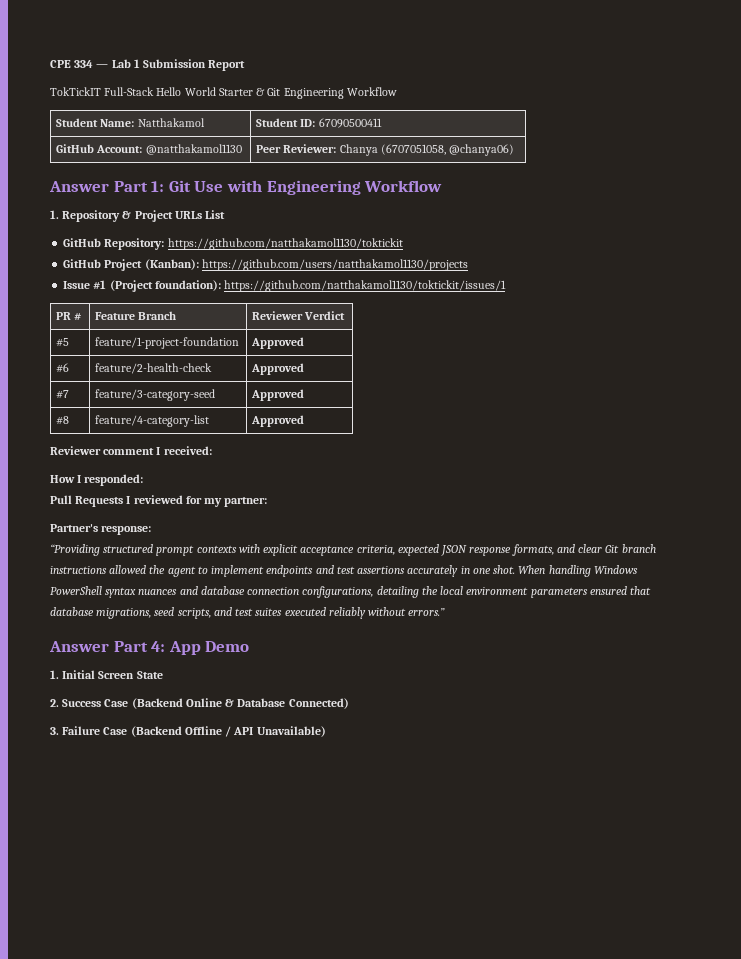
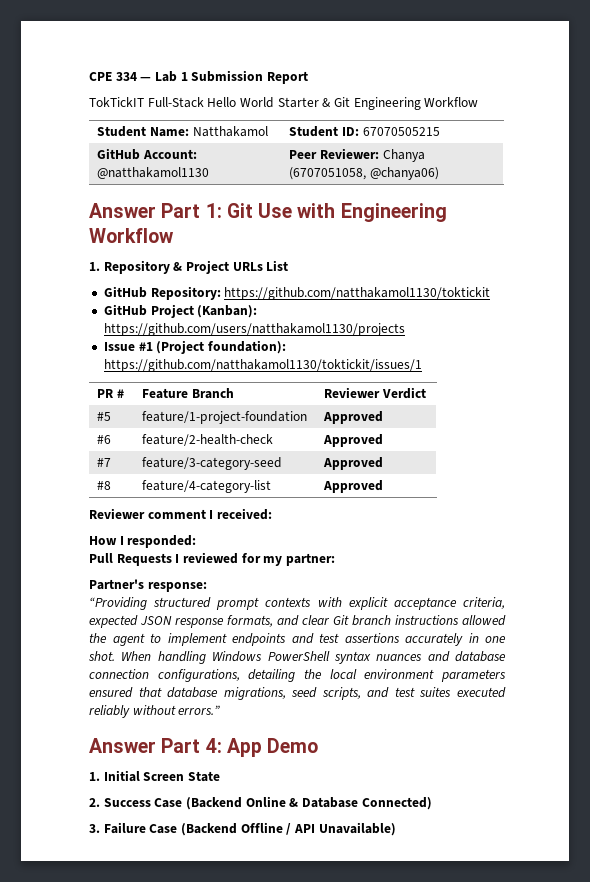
- Student Name: Natthakamol | Student ID: 67090500411
+ Student Name: Natthakamol | Student ID: 67070505215

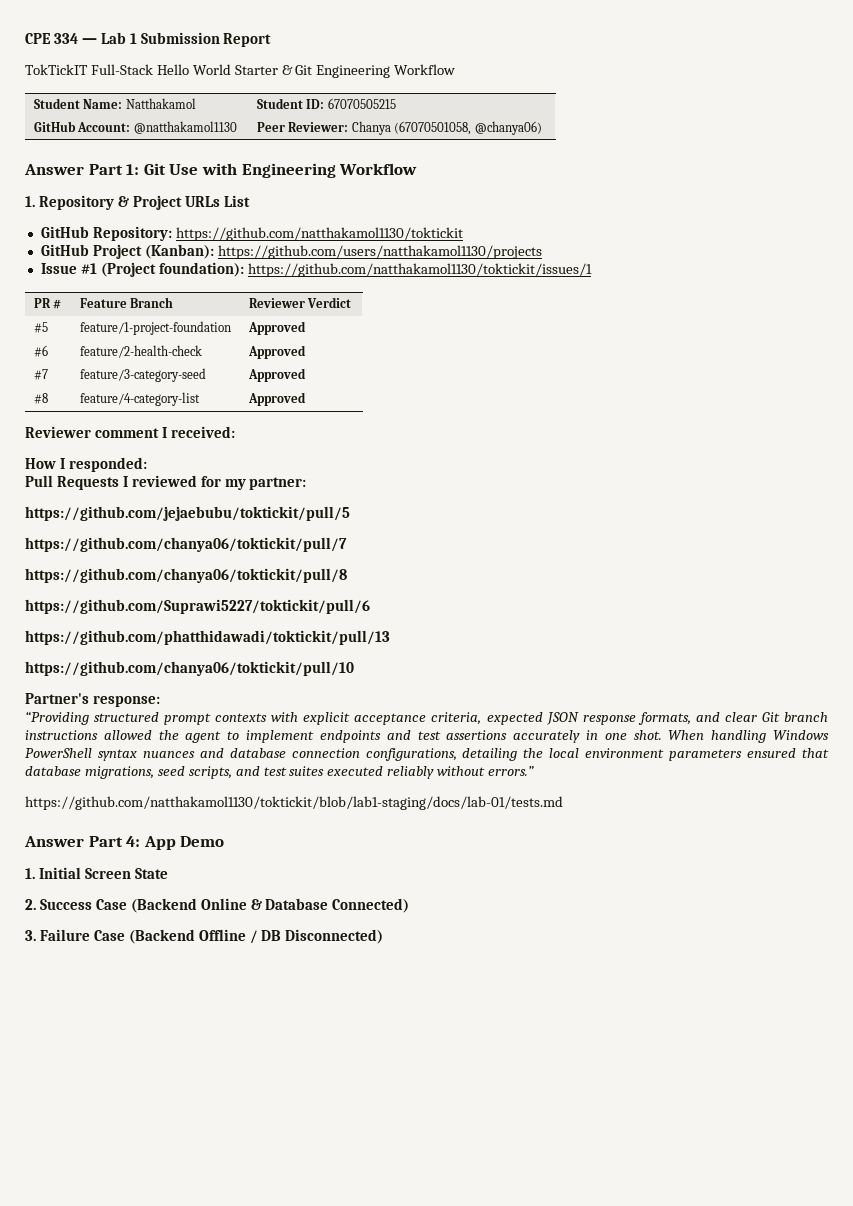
- GitHub Account: @natthakamol1130 | Peer Reviewer: Chanya (6707051058, @chanya06)
+ GitHub Account: @natthakamol1130 | Peer Reviewer: Chanya (67070501058, @chanya06)
+ https://github.com/jejaebubu/toktickit/pull/5
+ https://github.com/chanya06/toktickit/pull/7
+ https://github.com/chanya06/toktickit/pull/8
+ https://github.com/Suprawi5227/toktickit/pull/6
+ https://github.com/phatthidawadi/toktickit/pull/13
+ https://github.com/chanya06/toktickit/pull/10
+ https://github.com/natthakamol1130/toktickit/blob/lab1-staging/docs/lab-01/tests.md
- 3. Failure Case (Backend Offline / API Unavailable)
+ 3. Failure Case (Backend Offline / DB Disconnected)

